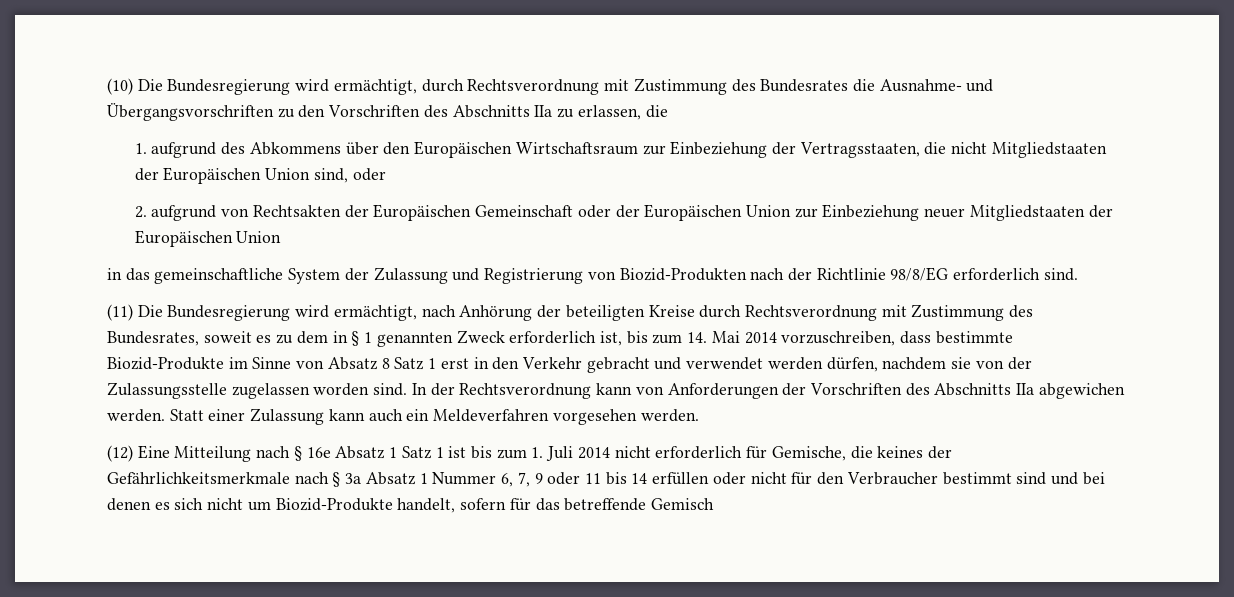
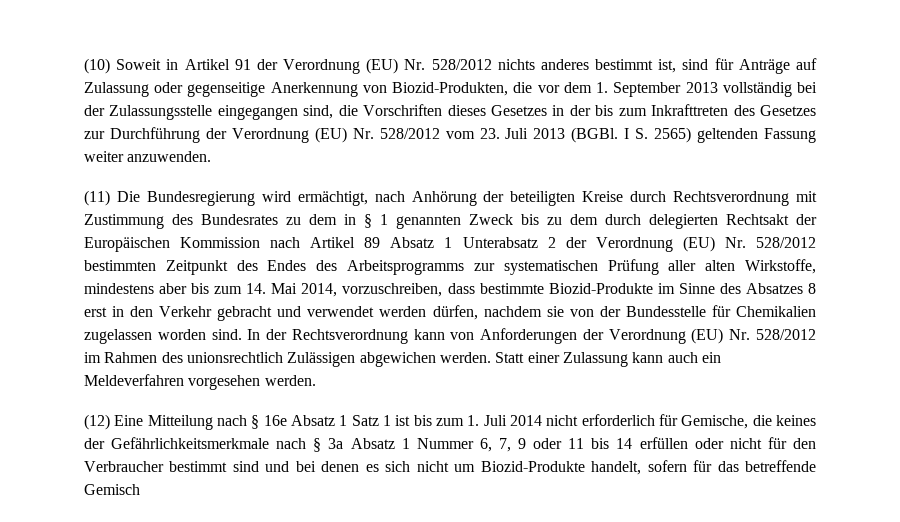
- (10) Die Bundesregierung wird ermächtigt, durch Rechtsverordnung mit Zustimmung des Bundesrates die Ausnahme- und Übergangsvorschriften zu den Vorschriften des Abschnitts IIa zu erlassen, die
- 1. aufgrund des Abkommens über den Europäischen Wirtschaftsraum zur Einbeziehung der Vertragsstaaten, die nicht Mitgliedstaaten der Europäischen Union sind, oder
- 2. aufgrund von Rechtsakten der Europäischen Gemeinschaft oder der Europäischen Union zur Einbeziehung neuer Mitgliedstaaten der Europäischen Union
- in das gemeinschaftliche System der Zulassung und Registrierung von Biozid-Produkten nach der Richtlinie 98/8/EG erforderlich sind.
+ (10) Soweit in Artikel 91 der Verordnung (EU) Nr. 528/2012 nichts anderes bestimmt ist, sind für Anträge auf Zulassung oder gegenseitige Anerkennung von Biozid-Produkten, die vor dem 1. September 2013 vollständig bei der Zulassungsstelle eingegangen sind, die Vorschriften dieses Gesetzes in der bis zum Inkrafttreten des Gesetzes zur Durchführung der Verordnung (EU) Nr. 528/2012 vom 23. Juli 2013 (BGBl. I S. 2565) geltenden Fassung weiter anzuwenden.
- (11) Die Bundesregierung wird ermächtigt, nach Anhörung der beteiligten Kreise durch Rechtsverordnung mit Zustimmung des Bundesrates, soweit es zu dem in § 1 genannten Zweck erforderlich ist, bis zum 14. Mai 2014 vorzuschreiben, dass bestimmte Biozid-Produkte im Sinne von Absatz 8 Satz 1 erst in den Verkehr gebracht und verwendet werden dürfen, nachdem sie von der Zulassungsstelle zugelassen worden sind.
+ (11) Die Bundesregierung wird ermächtigt, nach Anhörung der beteiligten Kreise durch Rechtsverordnung mit Zustimmung des Bundesrates zu dem in § 1 genannten Zweck bis zu dem durch delegierten Rechtsakt der Europäischen Kommission nach Artikel 89 Absatz 1 Unterabsatz 2 der Verordnung (EU) Nr. 528/2012 bestimmten Zeitpunkt des Endes des Arbeitsprogramms zur systematischen Prüfung aller alten Wirkstoffe, mindestens aber bis zum 14. Mai 2014, vorzuschreiben, dass bestimmte Biozid-Produkte im Sinne des Absatzes 8 erst in den Verkehr gebracht und verwendet werden dürfen, nachdem sie von der Bundesstelle für Chemikalien zugelassen worden sind.
- In der Rechtsverordnung kann von Anforderungen der Vorschriften des Abschnitts IIa abgewichen werden.
+ In der Rechtsverordnung kann von Anforderungen der Verordnung (EU) Nr. 528/2012 im Rahmen des unionsrechtlich Zulässigen abgewichen werden.

